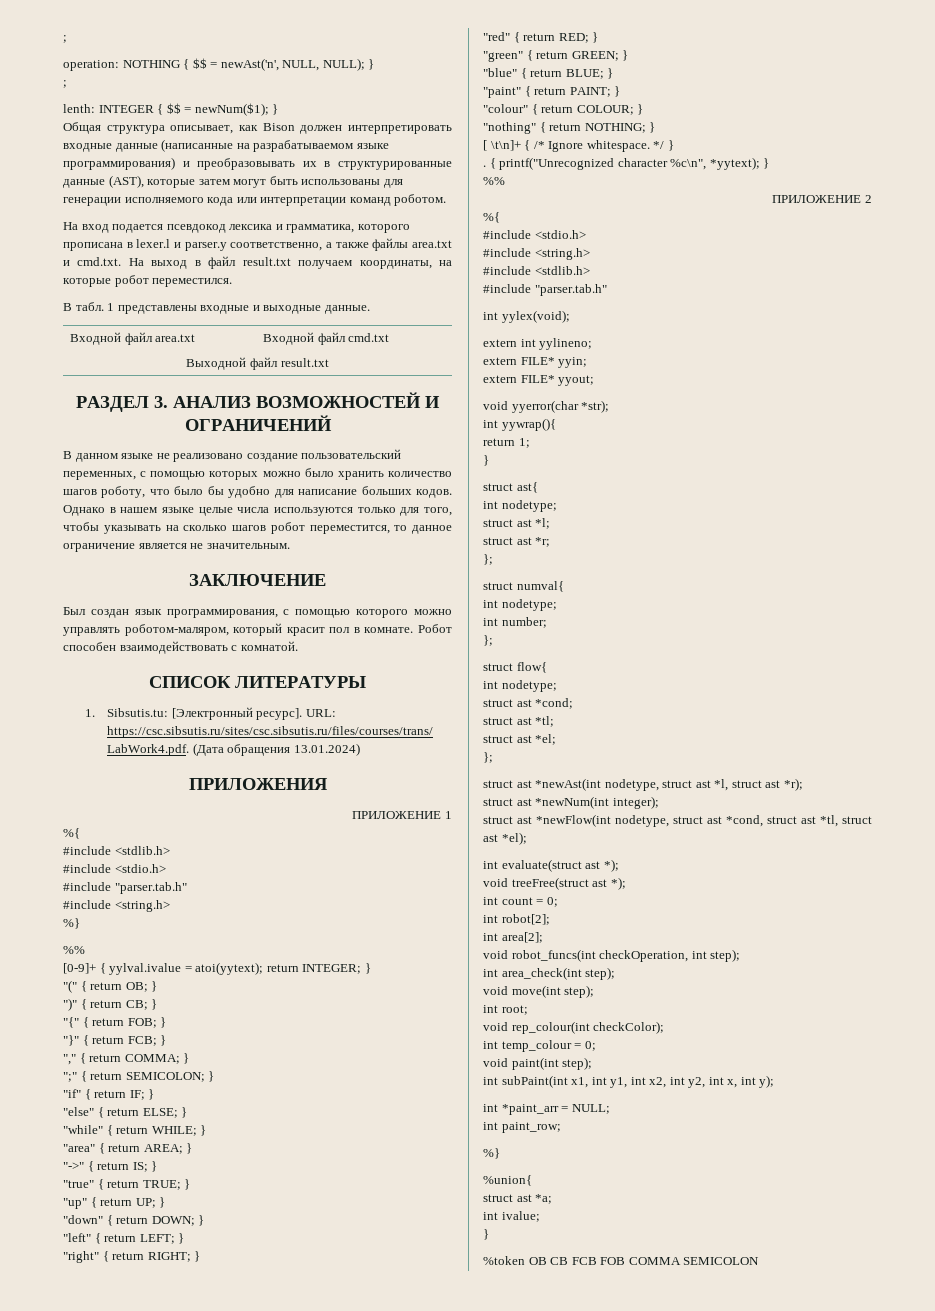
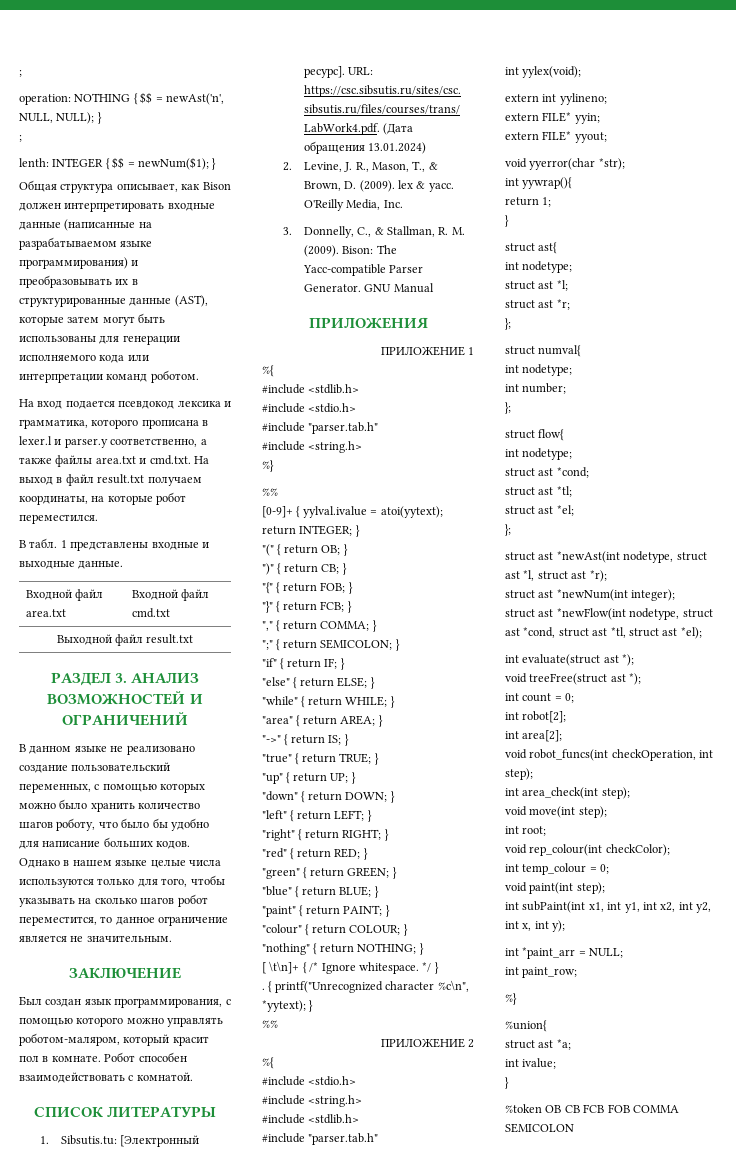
+ 2. Levine, J. R., Mason, T., & Brown, D. (2009). lex & yacc. O'Reilly Media, Inc.
+ 3. Donnelly, C., & Stallman, R. M. (2009). Bison: The Yacc-compatible Parser Generator. GNU Manual

